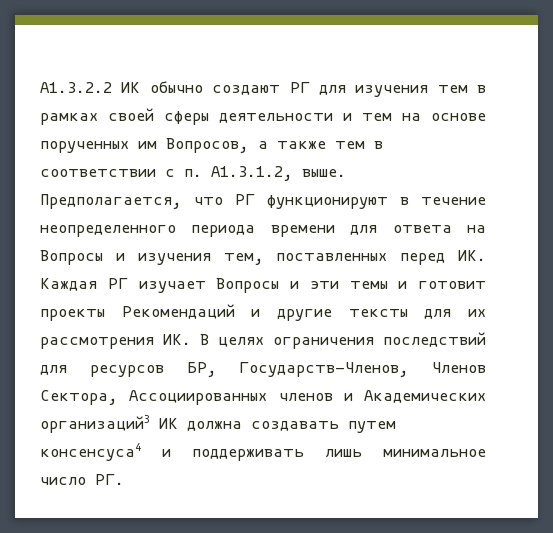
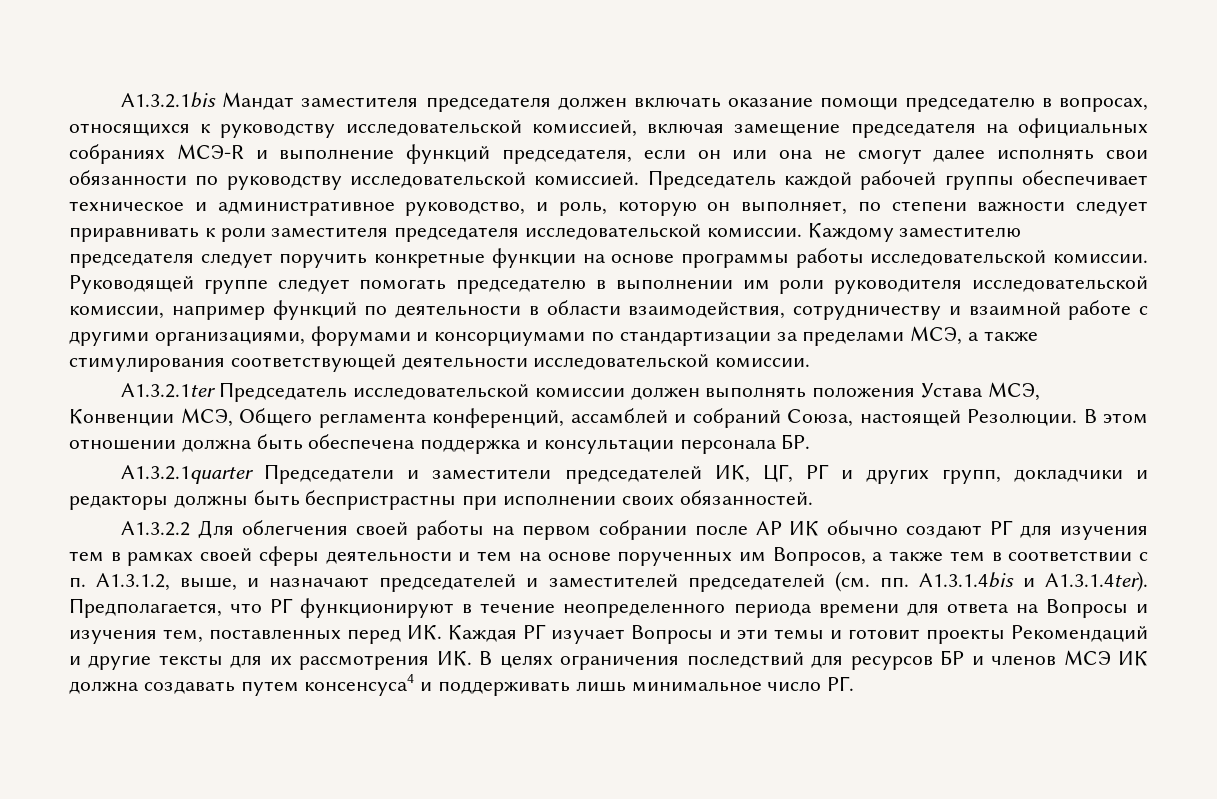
- А1.3.2.2 ИК обычно создают РГ для изучения тем в рамках своей сферы деятельности и тем на основе порученных им Вопросов, а также тем в соответствии с п. А1.3.1.2, выше. Предполагается, что РГ функционируют в течение неопределенного периода времени для ответа на Вопросы и изучения тем, поставленных перед ИК. Каждая РГ изучает Вопросы и эти темы и готовит проекты Рекомендаций и другие тексты для их рассмотрения ИК. В целях ограничения последствий для ресурсов БР, Государств-Членов, Членов Сектора, Ассоциированных членов и Академических организаций3 ИК должна создавать путем консенсуса4 и поддерживать лишь минимальное число РГ.
+ А1.3.2.1bis Мандат заместителя председателя должен включать оказание помощи председателю в вопросах, относящихся к руководству исследовательской комиссией, включая замещение председателя на официальных собраниях МСЭ-R и выполнение функций председателя, если он или она не смогут далее исполнять свои обязанности по руководству исследовательской комиссией. Председатель каждой рабочей группы обеспечивает техническое и административное руководство, и роль, которую он выполняет, по степени важности следует приравнивать к роли заместителя председателя исследовательской комиссии. Каждому заместителю председателя следует поручить конкретные функции на основе программы работы исследовательской комиссии. Руководящей группе следует помогать председателю в выполнении им роли руководителя исследовательской комиссии, например функций по деятельности в области взаимодействия, сотрудничеству и взаимной работе с другими организациями, форумами и консорциумами по стандартизации за пределами МСЭ, а также стимулирования соответствующей деятельности исследовательской комиссии.
+ А1.3.2.1ter Председатель исследовательской комиссии должен выполнять положения Устава МСЭ, Конвенции МСЭ, Общего регламента конференций, ассамблей и собраний Союза, настоящей Резолюции. В этом отношении должна быть обеспечена поддержка и консультации персонала БР.
+ А1.3.2.1quarter Председатели и заместители председателей ИК, ЦГ, РГ и других групп, докладчики и редакторы должны быть беспристрастны при исполнении своих обязанностей.
+ А1.3.2.2 Для облегчения своей работы на первом собрании после АР ИК обычно создают РГ для изучения тем в рамках своей сферы деятельности и тем на основе порученных им Вопросов, а также тем в соответствии с п. А1.3.1.2, выше, и назначают председателей и заместителей председателей (см. пп. A1.3.1.4bis и A1.3.1.4ter). Предполагается, что РГ функционируют в течение неопределенного периода времени для ответа на Вопросы и изучения тем, поставленных перед ИК. Каждая РГ изучает Вопросы и эти темы и готовит проекты Рекомендаций и другие тексты для их рассмотрения ИК. В целях ограничения последствий для ресурсов БР и членов МСЭ ИК должна создавать путем консенсуса4 и поддерживать лишь минимальное число РГ.

